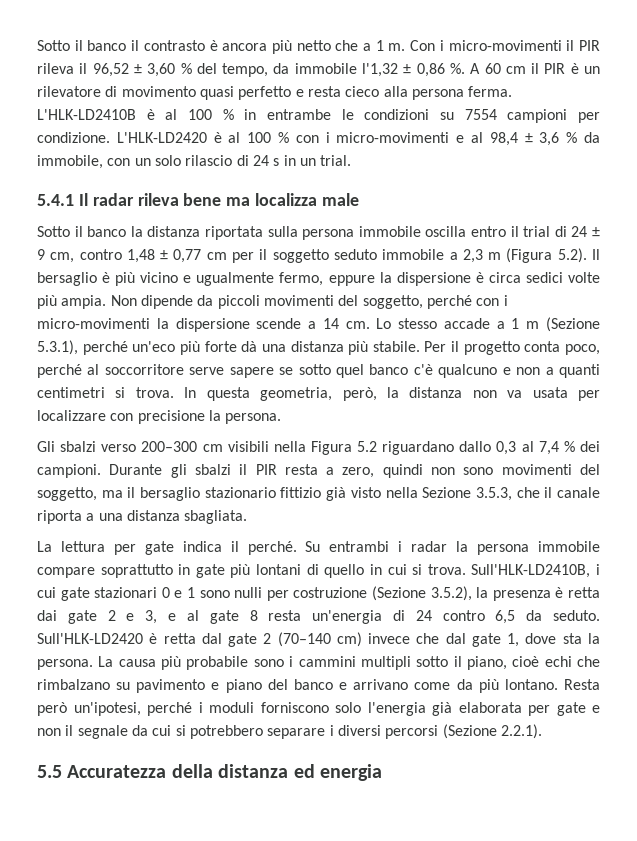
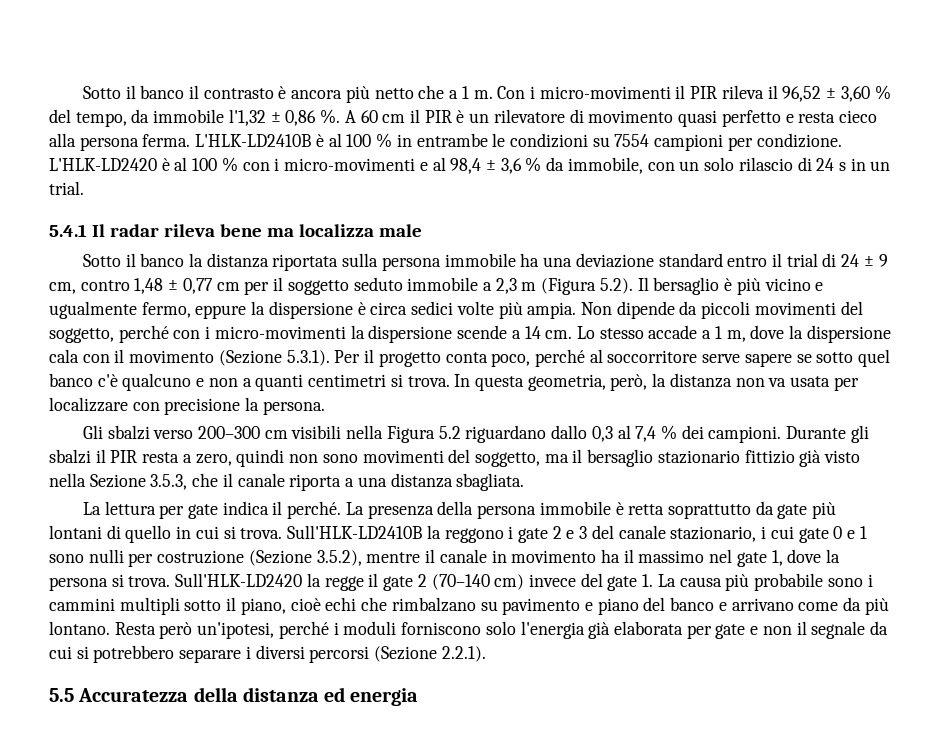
- Sotto il banco la distanza riportata sulla persona immobile oscilla entro il trial di 24 ± 9 cm, contro 1,48 ± 0,77 cm per il soggetto seduto immobile a 2,3 m (Figura 5.2). Il bersaglio è più vicino e ugualmente fermo, eppure la dispersione è circa sedici volte più ampia.
+ Sotto il banco la distanza riportata sulla persona immobile ha una deviazione standard entro il trial di 24 ± 9 cm, contro 1,48 ± 0,77 cm per il soggetto seduto immobile a 2,3 m (Figura 5.2). Il bersaglio è più vicino e ugualmente fermo, eppure la dispersione è circa sedici volte più ampia.
- Lo stesso accade a 1 m (Sezione 5.3.1), perché un'eco più forte dà una distanza più stabile. Per il progetto conta poco, perché al soccorritore serve sapere se sotto quel banco c'è qualcuno e non a quanti centimetri si trova.
+ Lo stesso accade a 1 m, dove la dispersione cala con il movimento (Sezione 5.3.1). Per il progetto conta poco, perché al soccorritore serve sapere se sotto quel banco c'è qualcuno e non a quanti centimetri si trova.
- Su entrambi i radar la persona immobile compare soprattutto in gate più lontani di quello in cui si trova.
+ La presenza della persona immobile è retta soprattutto da gate più lontani di quello in cui si trova.
- Sull'HLK-LD2410B, i cui gate stazionari 0 e 1 sono nulli per costruzione (Sezione 3.5.2), la presenza è retta dai gate 2 e 3, e al gate 8 resta un'energia di 24 contro 6,5 da seduto. Sull'HLK-LD2420 è retta dal gate 2 (70–140 cm) invece che dal gate 1, dove sta la persona. La causa più probabile sono i cammini multipli sotto il piano, cioè echi che rimbalzano su pavimento e piano del banco e arrivano come da più lontano.
+ Sull'HLK-LD2410B la reggono i gate 2 e 3 del canale stazionario, i cui gate 0 e 1 sono nulli per costruzione (Sezione 3.5.2), mentre il canale in movimento ha il massimo nel gate 1, dove la persona si trova. Sull'HLK-LD2420 la regge il gate 2 (70–140 cm) invece del gate 1. La causa più probabile sono i cammini multipli sotto il piano, cioè echi che rimbalzano su pavimento e piano del banco e arrivano come da più lontano.

